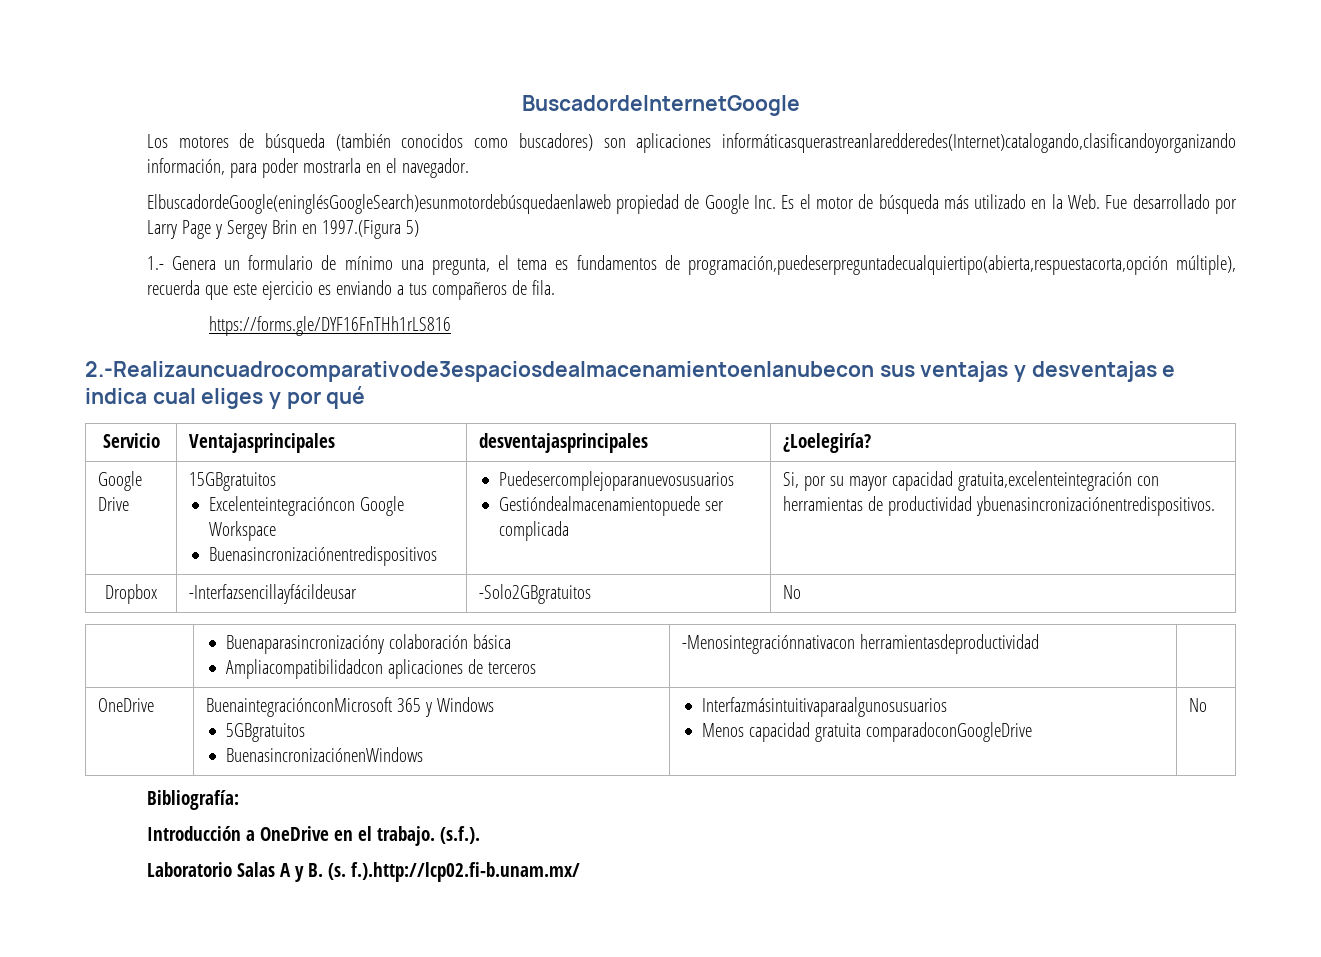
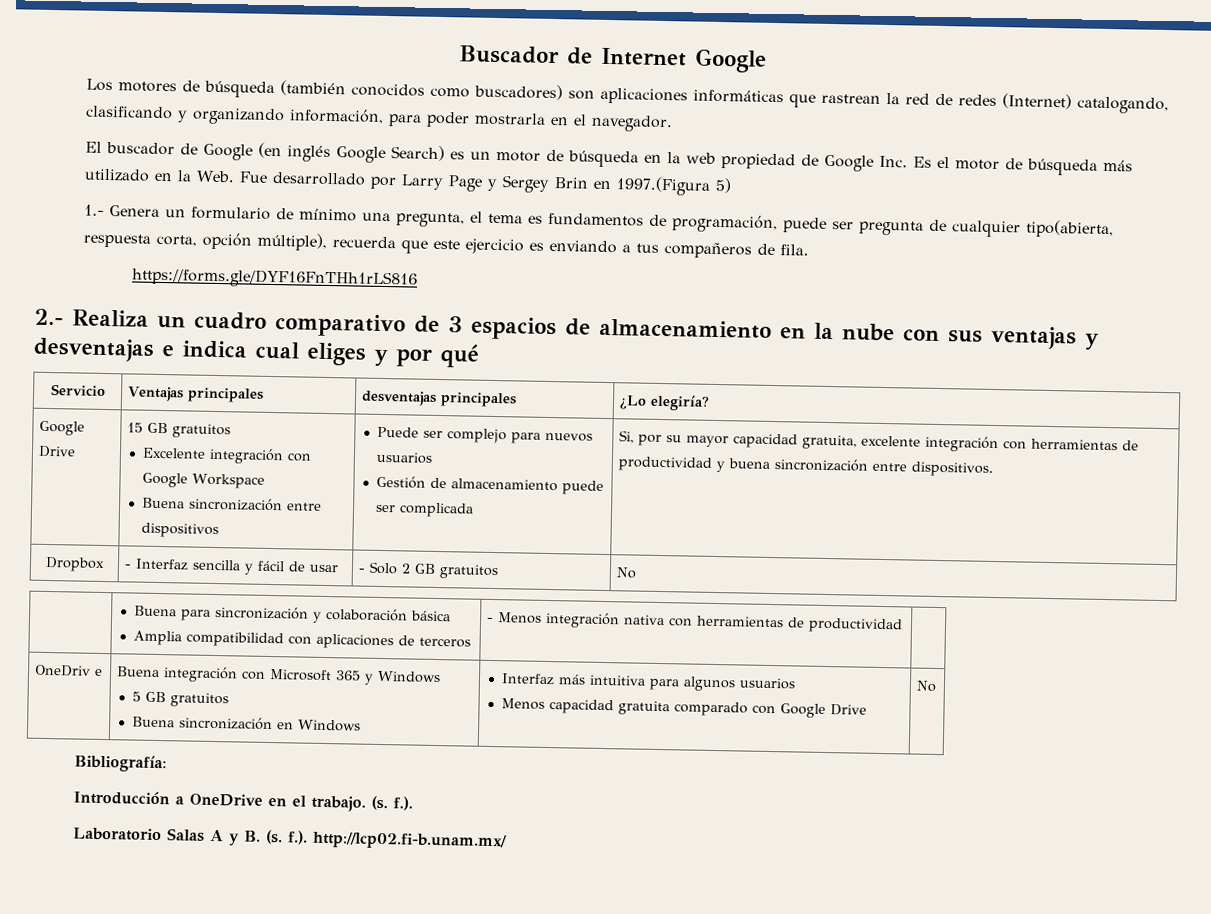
- BuscadordeInternetGoogle
+ Buscador de Internet Google
- Los motores de búsqueda (también conocidos como buscadores) son aplicaciones informáticasquerastreanlaredderedes(Internet)catalogando,clasificandoyorganizando información, para poder mostrarla en el navegador.
+ Los motores de búsqueda (también conocidos como buscadores) son aplicaciones informáticas que rastrean la red de redes (Internet) catalogando, clasificando y organizando información, para poder mostrarla en el navegador.
- ElbuscadordeGoogle(eninglésGoogleSearch)esunmotordebúsquedaenlaweb propiedad de Google Inc. Es el motor de búsqueda más utilizado en la Web. Fue desarrollado por Larry Page y Sergey Brin en 1997.(Figura 5)
+ El buscador de Google (en inglés Google Search) es un motor de búsqueda en la web propiedad de Google Inc. Es el motor de búsqueda más utilizado en la Web. Fue desarrollado por Larry Page y Sergey Brin en 1997.(Figura 5)
- 1.- Genera un formulario de mínimo una pregunta, el tema es fundamentos de programación,puedeserpreguntadecualquiertipo(abierta,respuestacorta,opción múltiple), recuerda que este ejercicio es enviando a tus compañeros de fila.
+ 1.- Genera un formulario de mínimo una pregunta, el tema es fundamentos de programación, puede ser pregunta de cualquier tipo(abierta, respuesta corta, opción múltiple), recuerda que este ejercicio es enviando a tus compañeros de fila.
- 2.-Realizauncuadrocomparativode3espaciosdealmacenamientoenlanubecon sus ventajas y desventajas e indica cual eliges y por qué
+ 2.- Realiza un cuadro comparativo de 3 espacios de almacenamiento en la nube con sus ventajas y desventajas e indica cual eliges y por qué
- Servicio | Ventajasprincipales | desventajasprincipales | ¿Loelegiría?
- Google Drive | 15GBgratuitos
- Excelenteintegracióncon Google Workspace
- Buenasincronizaciónentredispositivos | Puedesercomplejoparanuevosusuarios
- Gestióndealmacenamientopuede ser complicada | Si, por su mayor capacidad gratuita,excelenteintegración con herramientas de productividad ybuenasincronizaciónentredispositivos.
- Dropbox | -Interfazsencillayfácildeusar | -Solo2GBgratuitos | No
- | Buenaparasincronizacióny colaboración básica
- Ampliacompatibilidadcon aplicaciones de terceros | -Menosintegraciónnativacon herramientasdeproductividad |
- OneDrive | BuenaintegraciónconMicrosoft 365 y Windows
- 5GBgratuitos
- BuenasincronizaciónenWindows | Interfazmásintuitivaparaalgunosusuarios
- Menos capacidad gratuita comparadoconGoogleDrive | No
+ Servicio | Ventajas principales | desventajas principales | ¿Lo elegiría?
+ Google Drive | 15 GB gratuitos
+ Excelente integración con Google Workspace
+ Buena sincronización entre dispositivos | Puede ser complejo para nuevos usuarios
+ Gestión de almacenamiento puede ser complicada | Si, por su mayor capacidad gratuita, excelente integración con herramientas de productividad y buena sincronización entre dispositivos.
+ Dropbox | - Interfaz sencilla y fácil de usar | - Solo 2 GB gratuitos | No
+ | Buena para sincronización y colaboración básica
+ Amplia compatibilidad con aplicaciones de terceros | - Menos integración nativa con herramientas de productividad |
+ OneDriv e | Buena integración con Microsoft 365 y Windows
+ 5 GB gratuitos
+ Buena sincronización en Windows | Interfaz más intuitiva para algunos usuarios
+ Menos capacidad gratuita comparado con Google Drive | No
- Introducción a OneDrive en el trabajo. (s.f.).
+ Introducción a OneDrive en el trabajo. (s. f.).
- Laboratorio Salas A y B. (s. f.).http://lcp02.fi-b.unam.mx/
+ Laboratorio Salas A y B. (s. f.). http://lcp02.fi-b.unam.mx/

